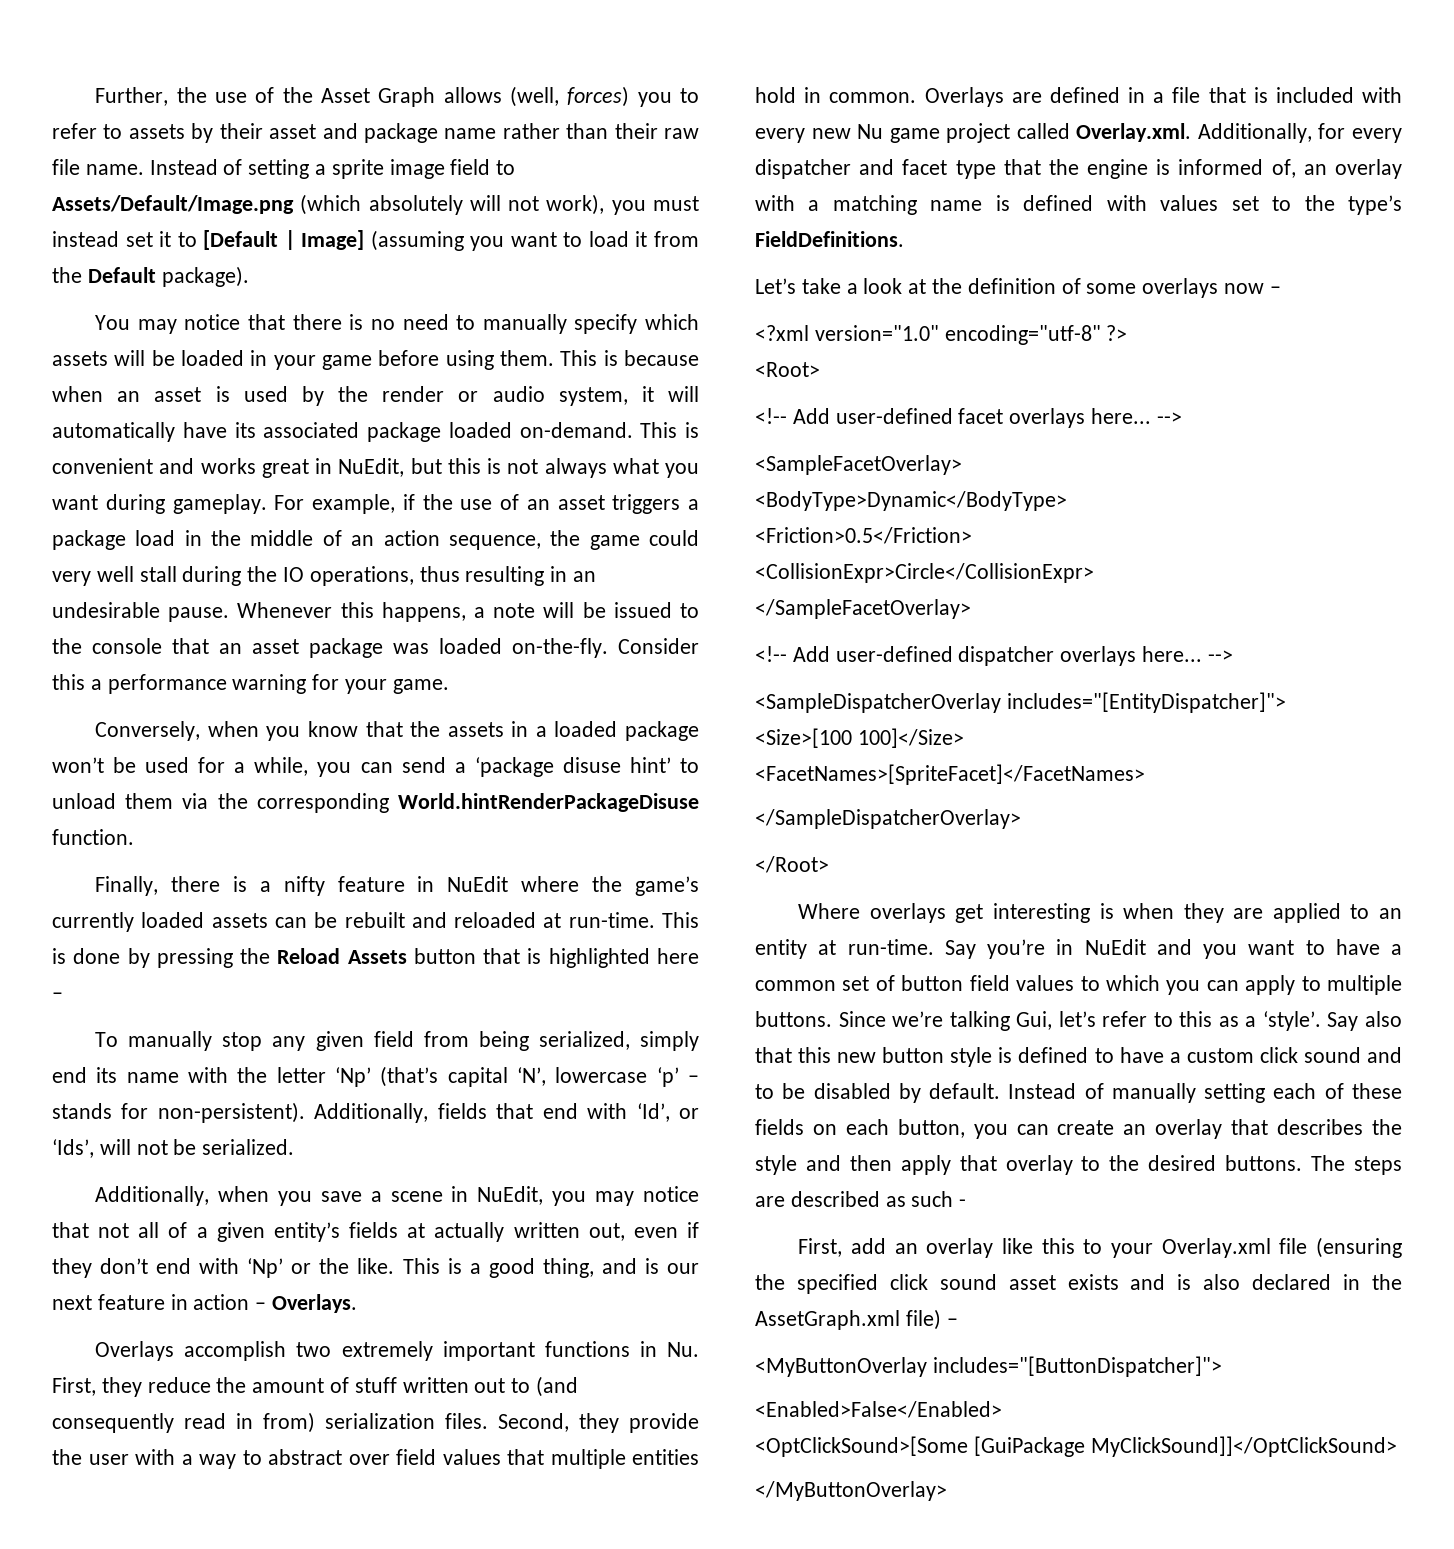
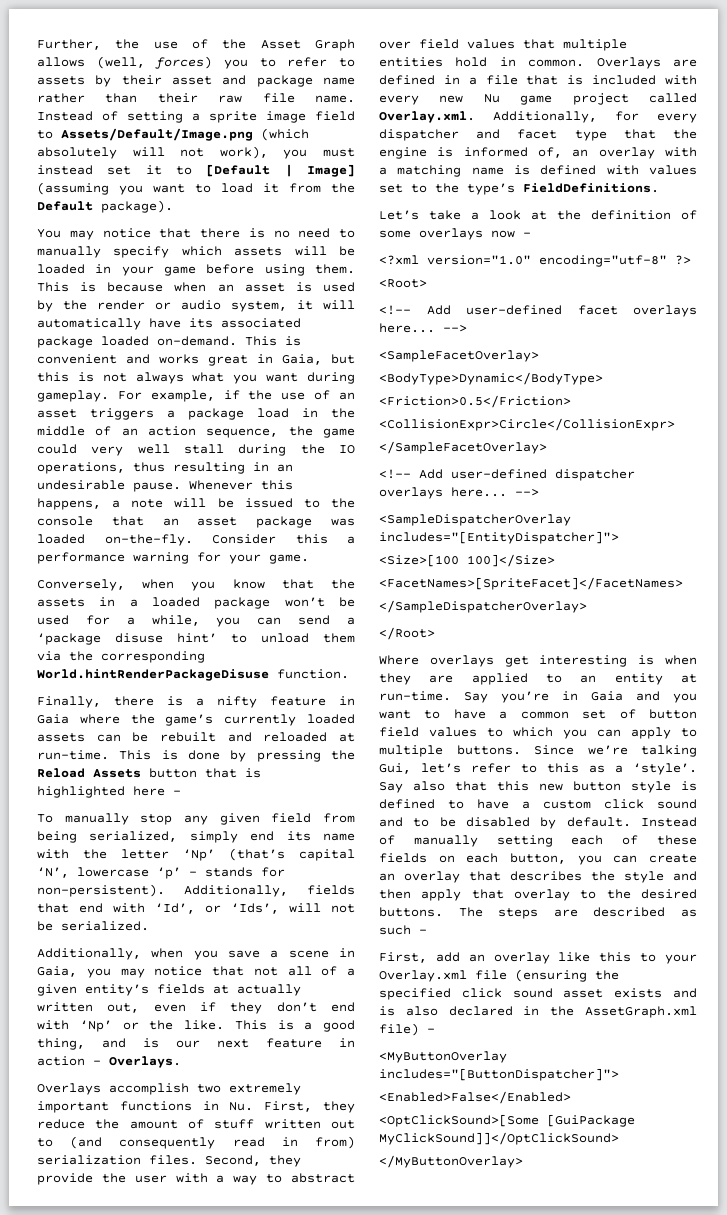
- This is convenient and works great in NuEdit, but this is not always what you want during gameplay.
+ This is convenient and works great in Gaia, but this is not always what you want during gameplay.
- Finally, there is a nifty feature in NuEdit where the game’s currently loaded assets can be rebuilt and reloaded at run-time.
+ Finally, there is a nifty feature in Gaia where the game’s currently loaded assets can be rebuilt and reloaded at run-time.
- Additionally, when you save a scene in NuEdit, you may notice that not all of a given entity’s fields at actually written out, even if they don’t end with ‘Np’ or the like.
+ Additionally, when you save a scene in Gaia, you may notice that not all of a given entity’s fields at actually written out, even if they don’t end with ‘Np’ or the like.
- Say you’re in NuEdit and you want to have a common set of button field values to which you can apply to multiple buttons.
+ Say you’re in Gaia and you want to have a common set of button field values to which you can apply to multiple buttons.

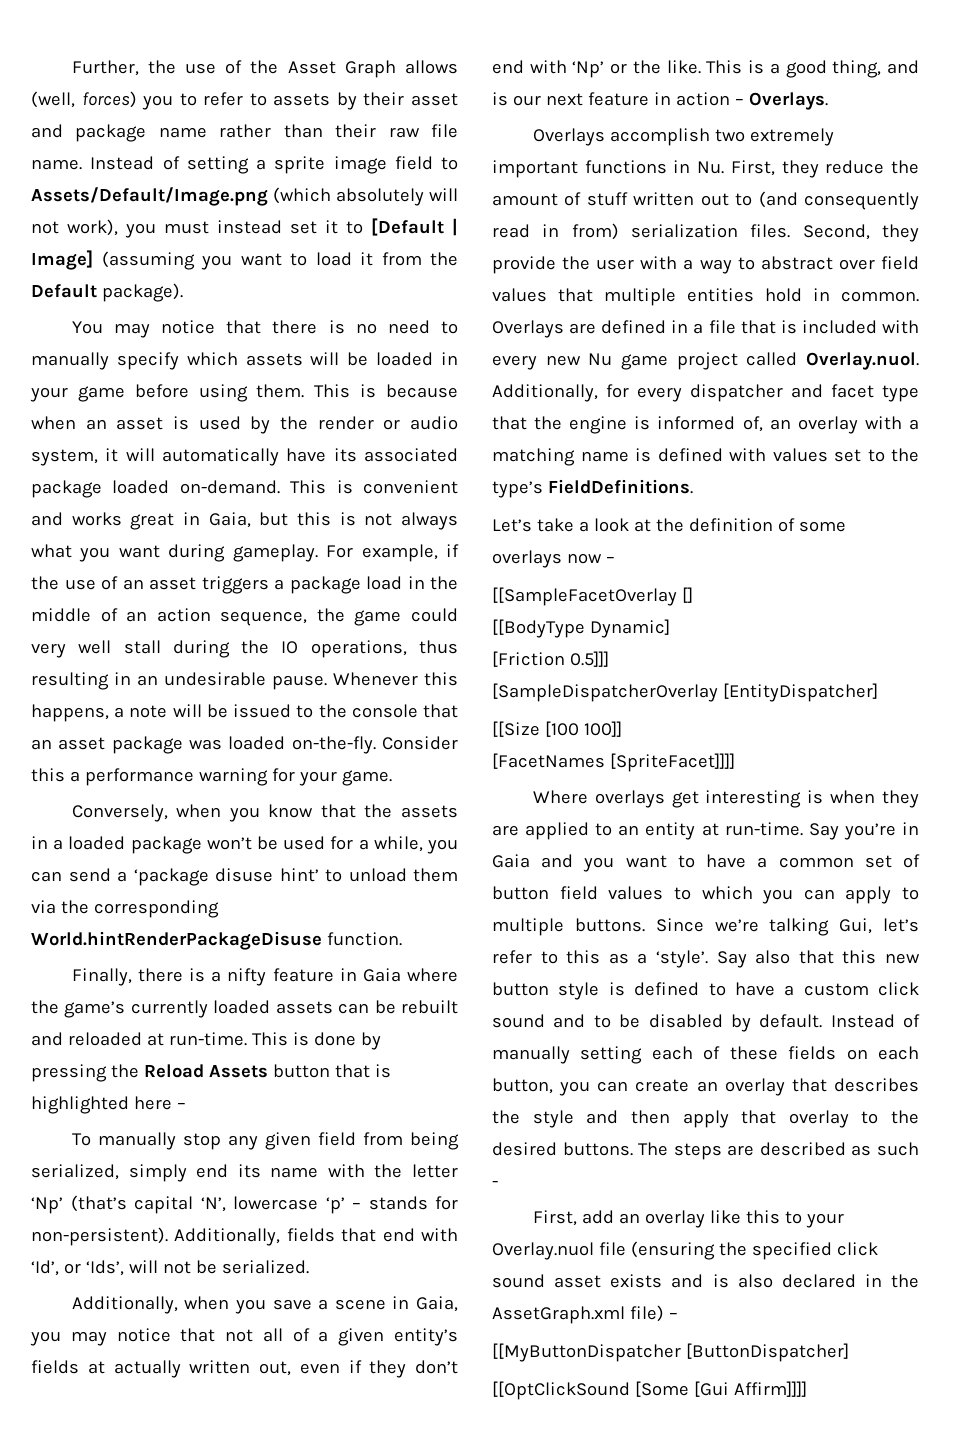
- Overlays are defined in a file that is included with every new Nu game project called Overlay.xml. Additionally, for every dispatcher and facet type that the engine is informed of, an overlay with a matching name is defined with values set to the type’s FieldDefinitions.
+ Overlays are defined in a file that is included with every new Nu game project called Overlay.nuol. Additionally, for every dispatcher and facet type that the engine is informed of, an overlay with a matching name is defined with values set to the type’s FieldDefinitions.
- <?xml version="1.0" encoding="utf-8" ?>
- <Root>
- <!-- Add user-defined facet overlays here... -->
- <SampleFacetOverlay>
- <BodyType>Dynamic</BodyType>
- <Friction>0.5</Friction>
- <CollisionExpr>Circle</CollisionExpr>
- </SampleFacetOverlay>
- <!-- Add user-defined dispatcher overlays here... -->
- <SampleDispatcherOverlay includes="[EntityDispatcher]">
- <Size>[100 100]</Size>
- <FacetNames>[SpriteFacet]</FacetNames>
- </SampleDispatcherOverlay>
- </Root>
+ [[SampleFacetOverlay []
+ [[BodyType Dynamic]
+ [Friction 0.5]]]
+ [SampleDispatcherOverlay [EntityDispatcher]
+ [[Size [100 100]]
+ [FacetNames [SpriteFacet]]]]
- First, add an overlay like this to your Overlay.xml file (ensuring the specified click sound asset exists and is also declared in the AssetGraph.xml file) –
+ First, add an overlay like this to your Overlay.nuol file (ensuring the specified click sound asset exists and is also declared in the AssetGraph.xml file) –
- <MyButtonOverlay includes="[ButtonDispatcher]">
- <Enabled>False</Enabled>
- <OptClickSound>[Some [GuiPackage MyClickSound]]</OptClickSound>
- </MyButtonOverlay>
+ [[MyButtonDispatcher [ButtonDispatcher]
+ [[OptClickSound [Some [Gui Affirm]]]]

